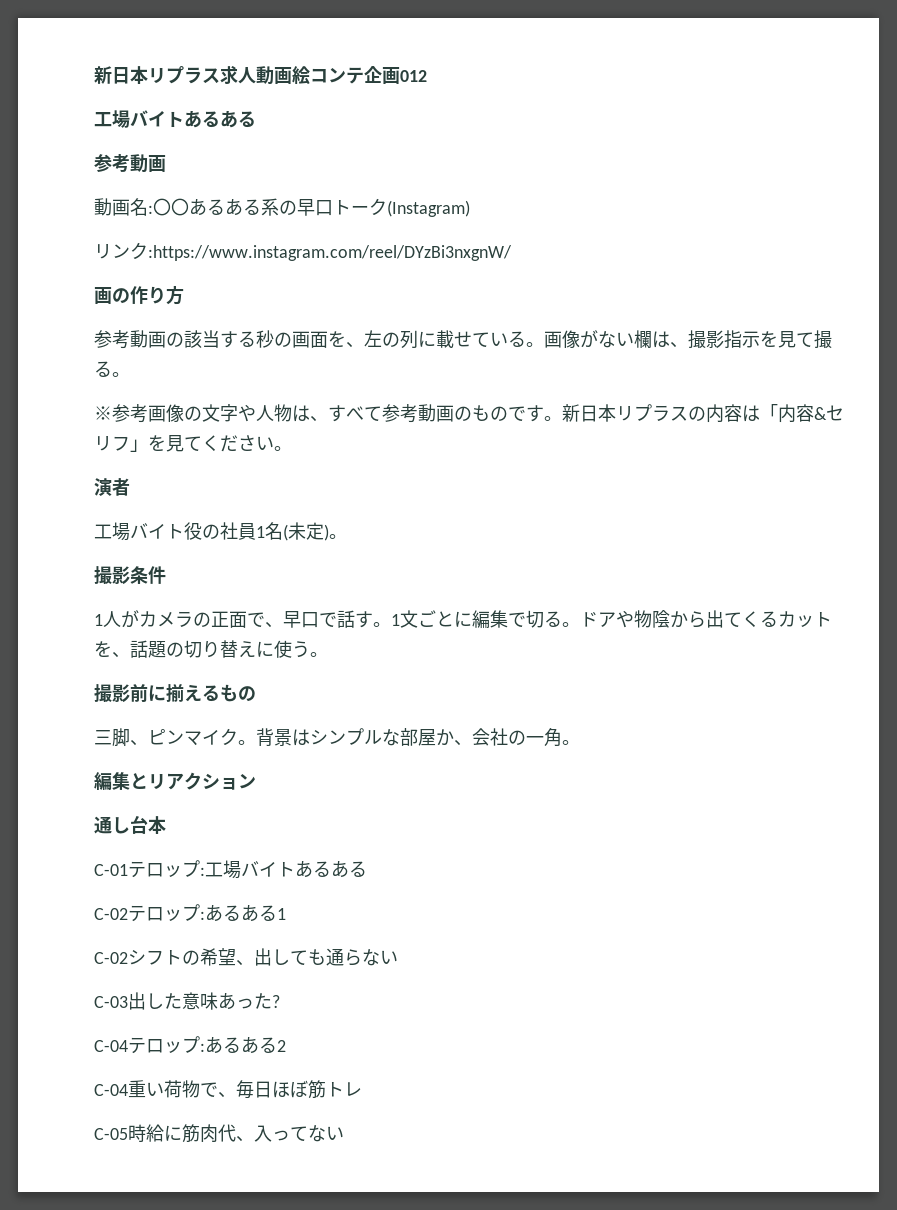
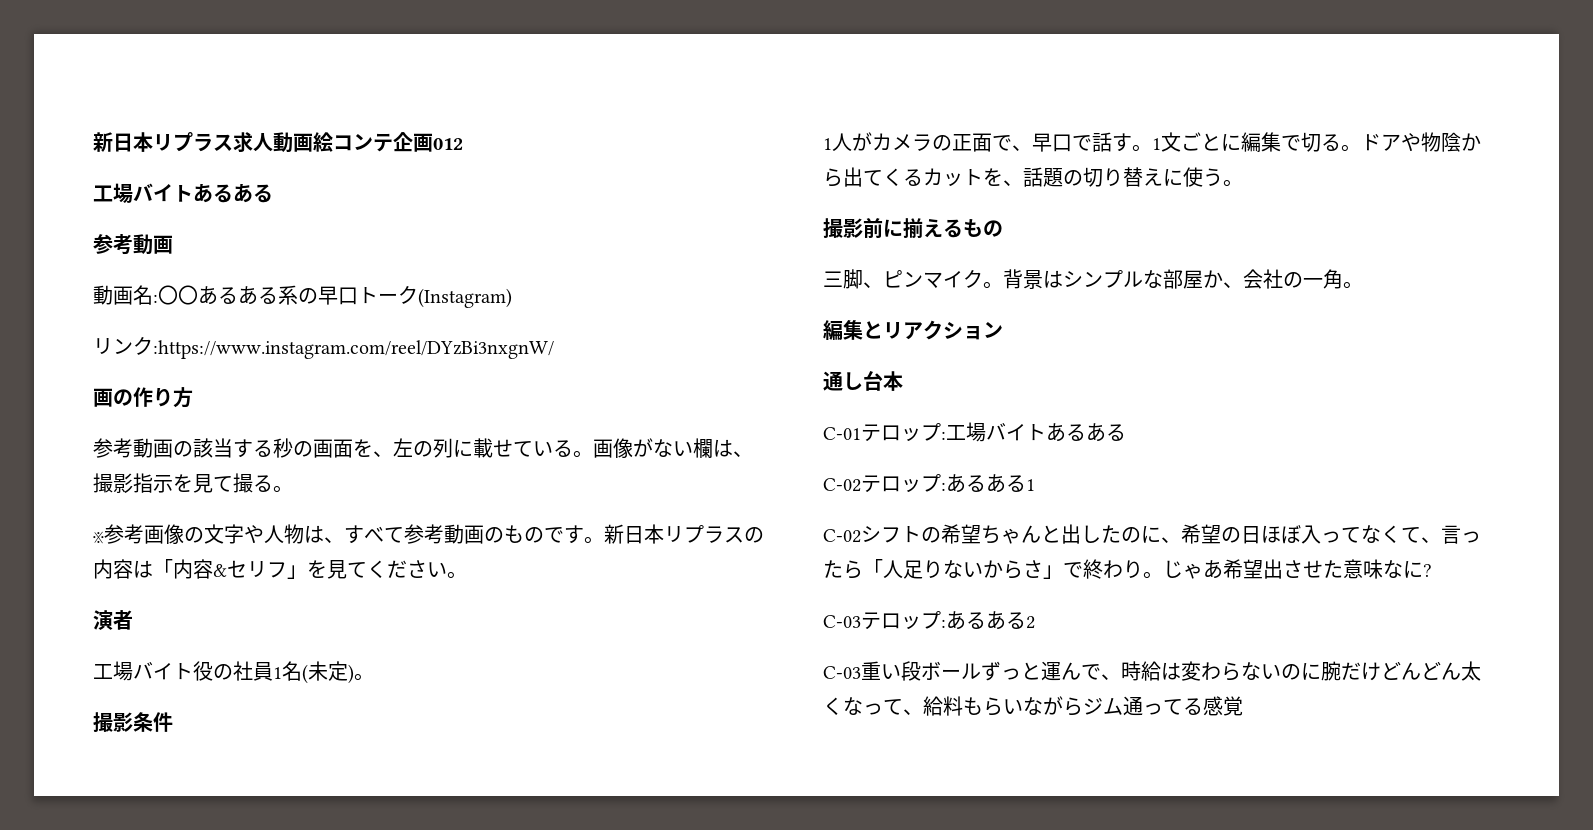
- C-02シフトの希望、出しても通らない
- C-03出した意味あった?
+ C-02シフトの希望ちゃんと出したのに、希望の日ほぼ入ってなくて、言ったら「人足りないからさ」で終わり。じゃあ希望出させた意味なに?
- C-04テロップ:あるある2
+ C-03テロップ:あるある2
- C-04重い荷物で、毎日ほぼ筋トレ
- C-05時給に筋肉代、入ってない
+ C-03重い段ボールずっと運んで、時給は変わらないのに腕だけどんどん太くなって、給料もらいながらジム通ってる感覚

